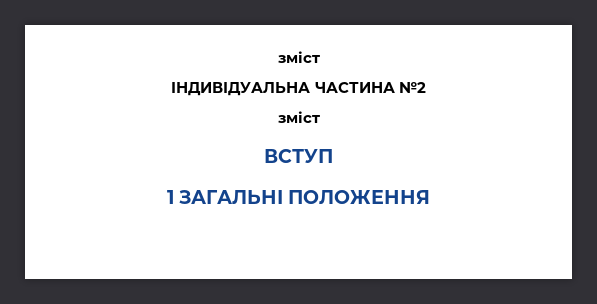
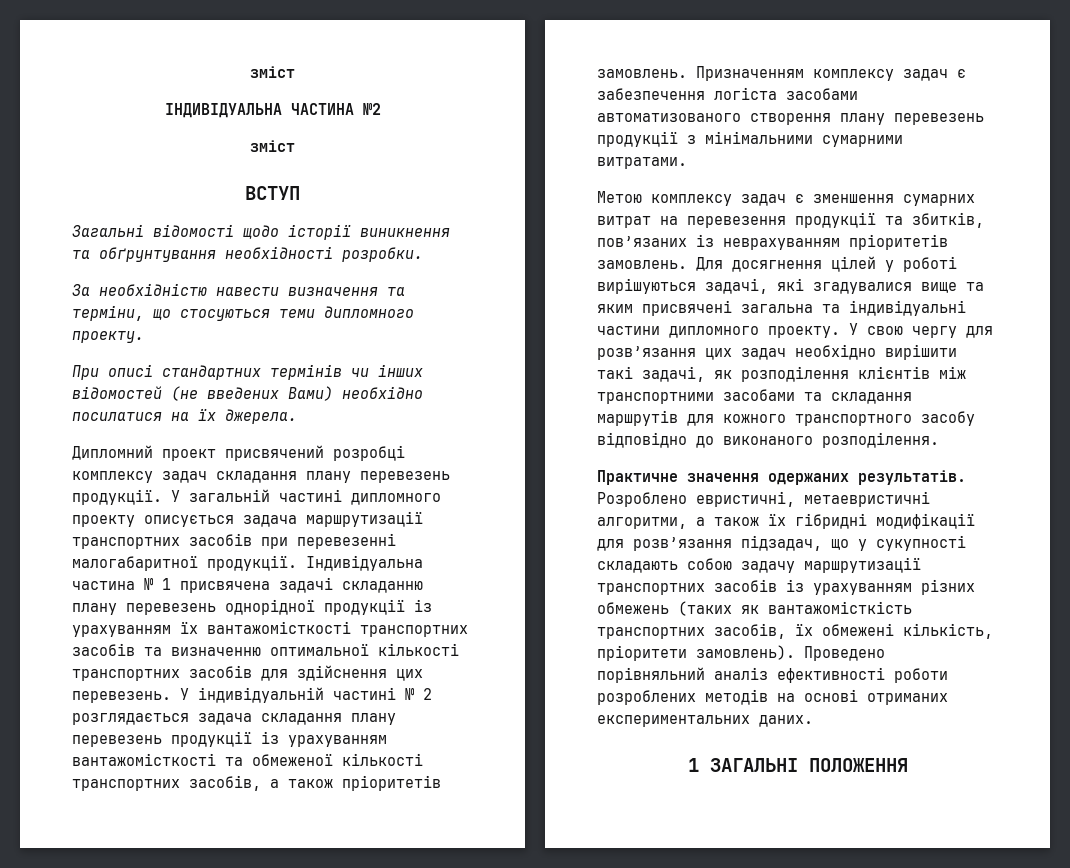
+ Загальні відомості щодо історії виникнення та обґрунтування необхідності розробки.
+ За необхідністю навести визначення та терміни, що стосуються теми дипломного проекту.
+ При описі стандартних термінів чи інших відомостей (не введених Вами) необхідно посилатися на їх джерела.
+ Дипломний проект присвячений розробці комплексу задач складання плану перевезень продукції. У загальній частині дипломного проекту описується задача маршрутизації транспортних засобів при перевезенні малогабаритної продукції. Індивідуальна частина № 1 присвячена задачі складанню плану перевезень однорідної продукції із урахуванням їх вантажомісткості транспортних засобів та визначенню оптимальної кількості транспортних засобів для здійснення цих перевезень. У індивідуальній частині № 2 розглядається задача складання плану перевезень продукції із урахуванням вантажомісткості та обмеженої кількості транспортних засобів, а також пріоритетів замовлень. Призначенням комплексу задач є забезпечення логіста засобами автоматизованого створення плану перевезень продукції з мінімальними сумарними витратами.
+ Метою комплексу задач є зменшення сумарних витрат на перевезення продукції та збитків, пов’язаних із неврахуванням пріоритетів замовлень. Для досягнення цілей у роботі вирішуються задачі, які згадувалися вище та яким присвячені загальна та індивідуальні частини дипломного проекту. У свою чергу для розв’язання цих задач необхідно вирішити такі задачі, як розподілення клієнтів між транспортними засобами та складання маршрутів для кожного транспортного засобу відповідно до виконаного розподілення.
+ Практичне значення одержаних результатів. Розроблено евристичні, метаевристичні алгоритми, а також їх гібридні модифікації для розв’язання підзадач, що у сукупності складають собою задачу маршрутизації транспортних засобів із урахуванням різних обмежень (таких як вантажомісткість транспортних засобів, їх обмежені кількість, пріоритети замовлень). Проведено порівняльний аналіз ефективності роботи розроблених методів на основі отриманих експериментальних даних.

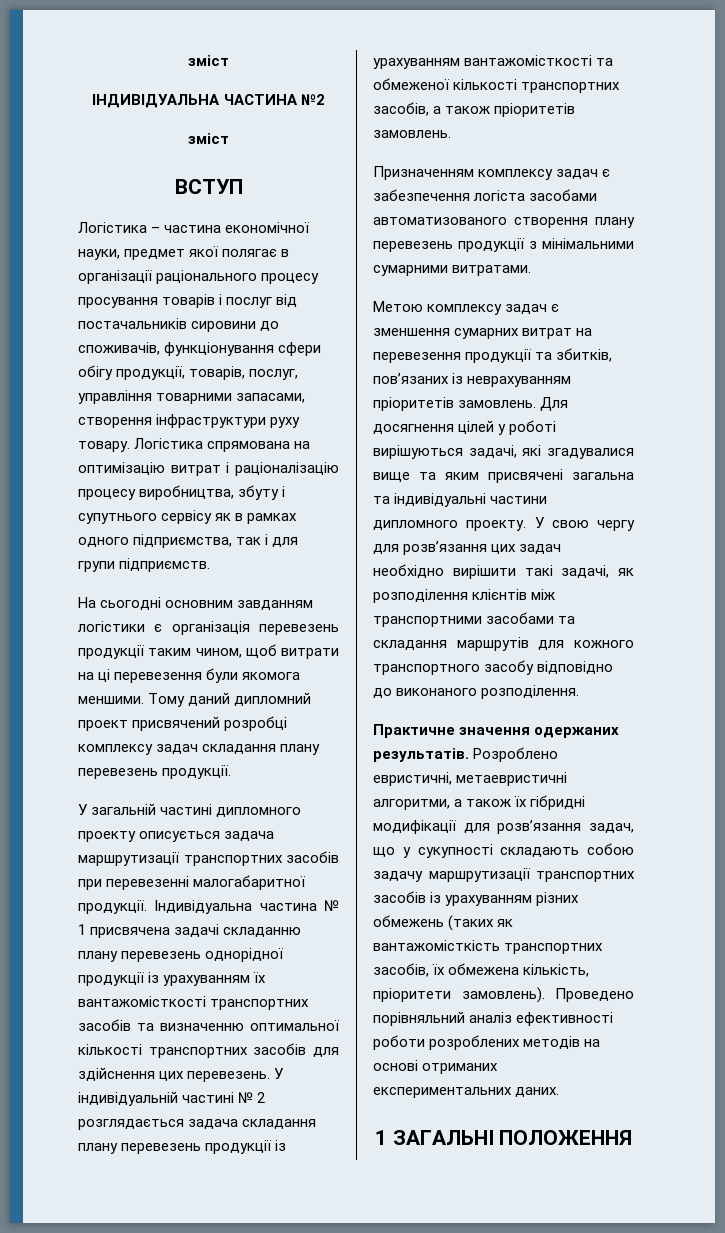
- Загальні відомості щодо історії виникнення та обґрунтування необхідності розробки.
- За необхідністю навести визначення та терміни, що стосуються теми дипломного проекту.
- При описі стандартних термінів чи інших відомостей (не введених Вами) необхідно посилатися на їх джерела.
- Дипломний проект присвячений розробці комплексу задач складання плану перевезень продукції. У загальній частині дипломного проекту описується задача маршрутизації транспортних засобів при перевезенні малогабаритної продукції.
+ Логістика – частина економічної науки, предмет якої полягає в організації раціонального процесу просування товарів і послуг від постачальників сировини до споживачів, функціонування сфери обігу продукції, товарів, послуг, управління товарними запасами, створення інфраструктури руху товару. Логістика спрямована на оптимізацію витрат і раціоналізацію процесу виробництва, збуту і супутнього сервісу як в рамках одного підприємства, так і для групи підприємств.
+ На сьогодні основним завданням логістики є організація перевезень продукції таким чином, щоб витрати на ці перевезення були якомога меншими. Тому даний дипломний проект присвячений розробці комплексу задач складання плану перевезень продукції.
+ У загальній частині дипломного проекту описується задача маршрутизації транспортних засобів при перевезенні малогабаритної продукції.
- У індивідуальній частині № 2 розглядається задача складання плану перевезень продукції із урахуванням вантажомісткості та обмеженої кількості транспортних засобів, а також пріоритетів замовлень. Призначенням комплексу задач є забезпечення логіста засобами автоматизованого створення плану перевезень продукції з мінімальними сумарними витратами.
+ У індивідуальній частині № 2 розглядається задача складання плану перевезень продукції із урахуванням вантажомісткості та обмеженої кількості транспортних засобів, а також пріоритетів замовлень.
+ Призначенням комплексу задач є забезпечення логіста засобами автоматизованого створення плану перевезень продукції з мінімальними сумарними витратами.
- Розроблено евристичні, метаевристичні алгоритми, а також їх гібридні модифікації для розв’язання підзадач, що у сукупності складають собою задачу маршрутизації транспортних засобів із урахуванням різних обмежень (таких як вантажомісткість транспортних засобів, їх обмежені кількість, пріоритети замовлень).
+ Розроблено евристичні, метаевристичні алгоритми, а також їх гібридні модифікації для розв’язання задач, що у сукупності складають собою задачу маршрутизації транспортних засобів із урахуванням різних обмежень (таких як вантажомісткість транспортних засобів, їх обмежена кількість, пріоритети замовлень).

